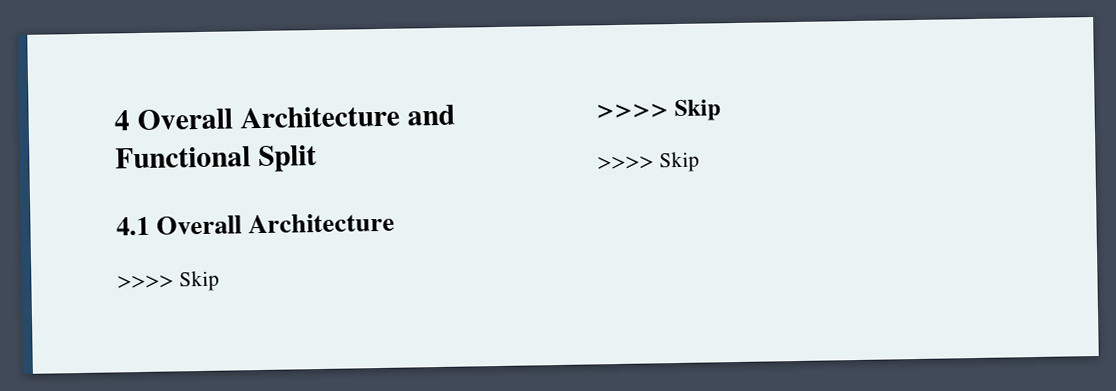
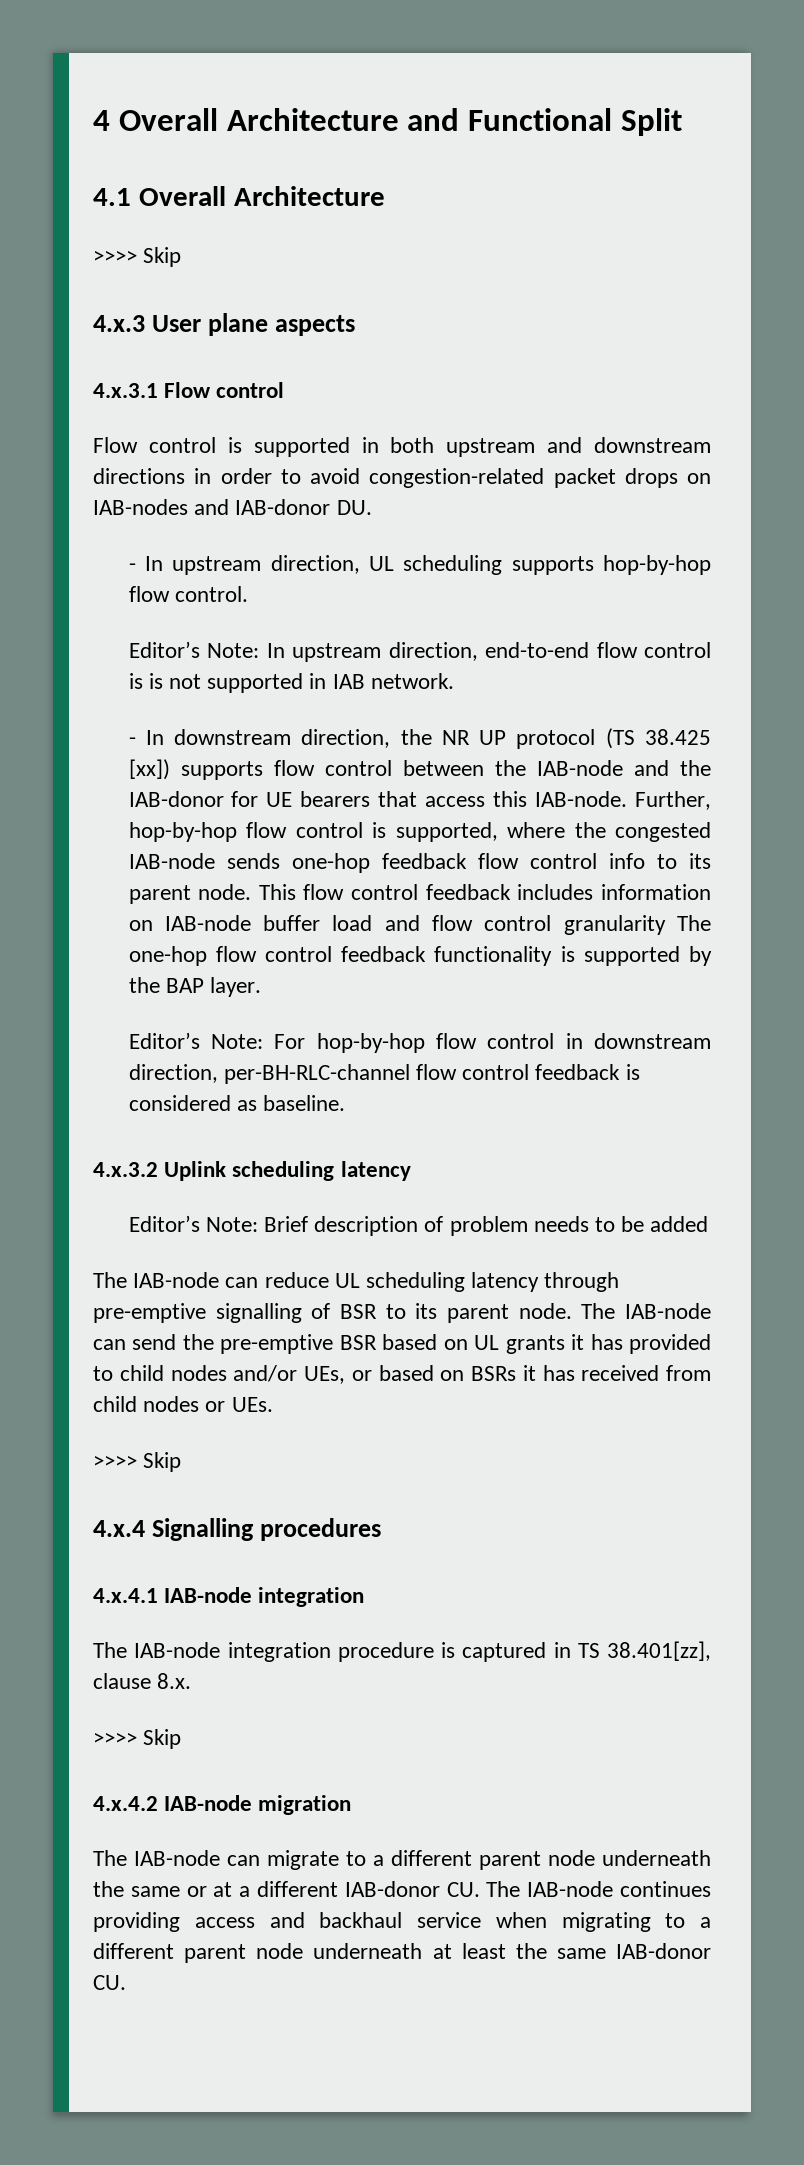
  4.1 Overall Architecture
  >>>> Skip
+ 4.x.3 User plane aspects
+ 4.x.3.1 Flow control
+ Flow control is supported in both upstream and downstream directions in order to avoid congestion-related packet drops on IAB-nodes and IAB-donor DU.
+ - In upstream direction, UL scheduling supports hop-by-hop flow control.
+ Editor’s Note: In upstream direction, end-to-end flow control is is not supported in IAB network.
+ - In downstream direction, the NR UP protocol (TS 38.425 [xx]) supports flow control between the IAB-node and the IAB-donor for UE bearers that access this IAB-node. Further, hop-by-hop flow control is supported, where the congested IAB-node sends one-hop feedback flow control info to its parent node. This flow control feedback includes information on IAB-node buffer load and flow control granularity The one-hop flow control feedback functionality is supported by the BAP layer.
+ Editor’s Note: For hop-by-hop flow control in downstream direction, per-BH-RLC-channel flow control feedback is considered as baseline.
+ 4.x.3.2 Uplink scheduling latency
+ Editor’s Note: Brief description of problem needs to be added
+ The IAB-node can reduce UL scheduling latency through pre-emptive signalling of BSR to its parent node. The IAB-node can send the pre-emptive BSR based on UL grants it has provided to child nodes and/or UEs, or based on BSRs it has received from child nodes or UEs.
  >>>> Skip
+ 4.x.4 Signalling procedures
+ 4.x.4.1 IAB-node integration
+ The IAB-node integration procedure is captured in TS 38.401[zz], clause 8.x.
  >>>> Skip
+ 4.x.4.2 IAB-node migration
+ The IAB-node can migrate to a different parent node underneath the same or at a different IAB-donor CU. The IAB-node continues providing access and backhaul service when migrating to a different parent node underneath at least the same IAB-donor CU.

